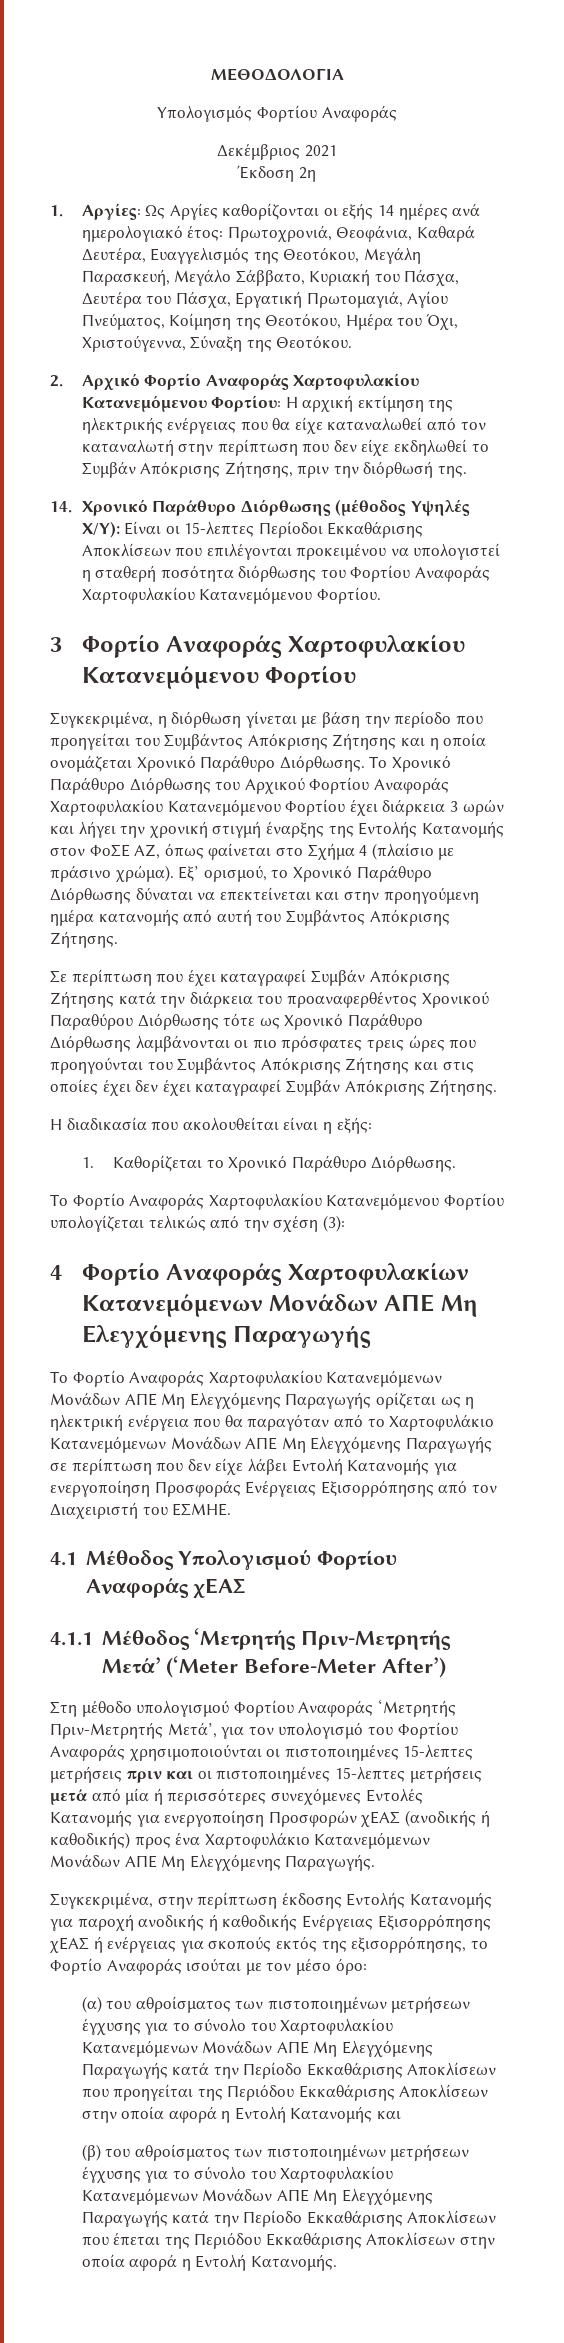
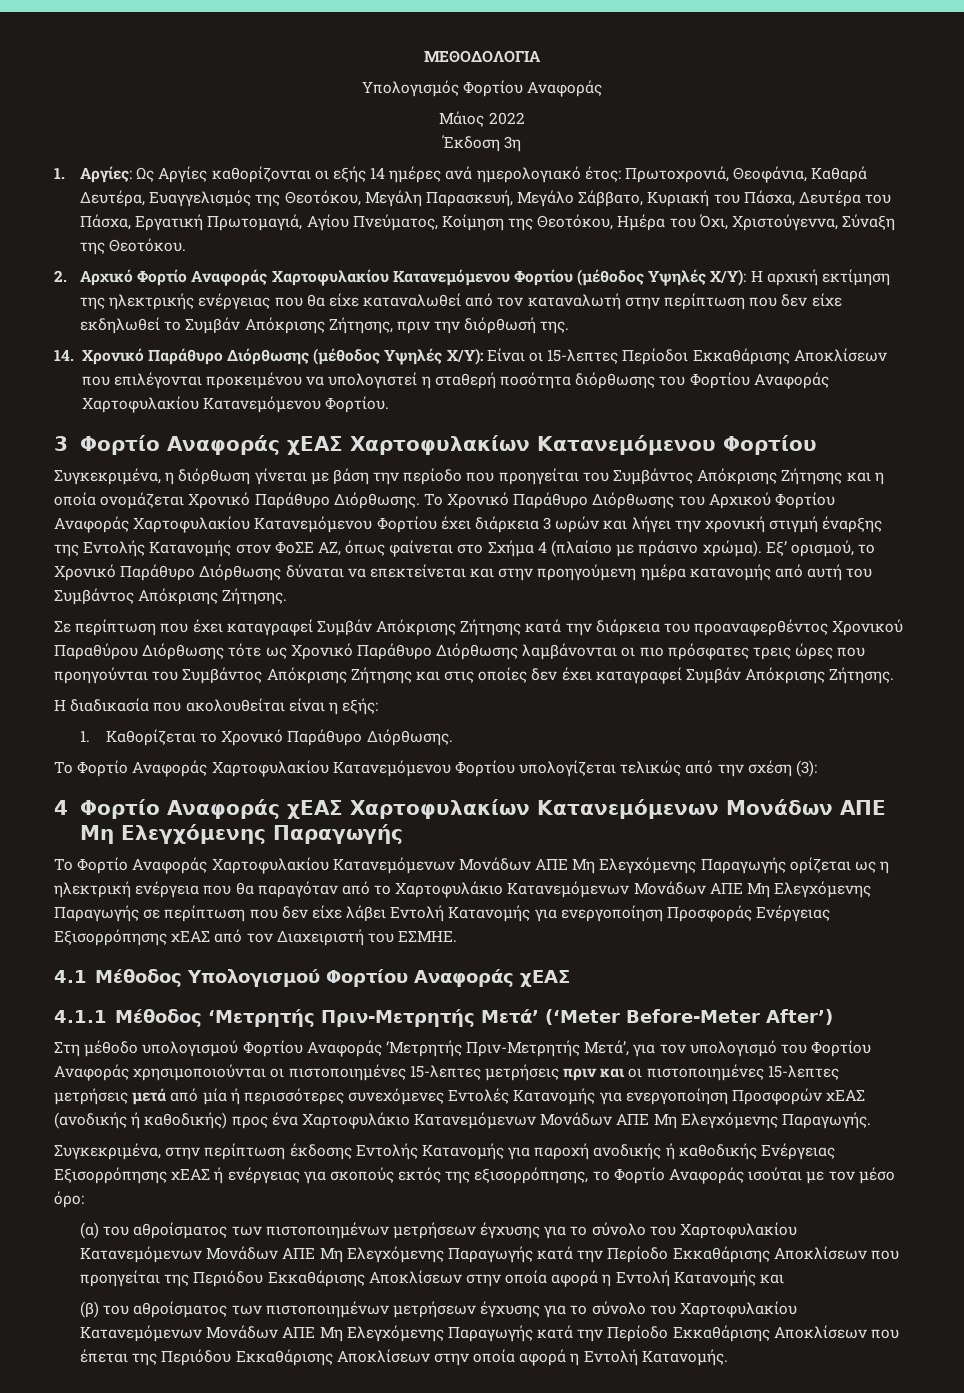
- Δεκέμβριος 2021
+ Μάιος 2022
- Έκδοση 2η
+ Έκδοση 3η
- 2. Αρχικό Φορτίο Αναφοράς Χαρτοφυλακίου Κατανεμόμενου Φορτίου: Η αρχική εκτίμηση της ηλεκτρικής ενέργειας που θα είχε καταναλωθεί από τον καταναλωτή στην περίπτωση που δεν είχε εκδηλωθεί το Συμβάν Απόκρισης Ζήτησης, πριν την διόρθωσή της.
+ 2. Αρχικό Φορτίο Αναφοράς Χαρτοφυλακίου Κατανεμόμενου Φορτίου (μέθοδος Υψηλές Χ/Υ): Η αρχική εκτίμηση της ηλεκτρικής ενέργειας που θα είχε καταναλωθεί από τον καταναλωτή στην περίπτωση που δεν είχε εκδηλωθεί το Συμβάν Απόκρισης Ζήτησης, πριν την διόρθωσή της.
- 3 Φορτίο Αναφοράς Χαρτοφυλακίου Κατανεμόμενου Φορτίου
+ 3 Φορτίο Αναφοράς χΕΑΣ Χαρτοφυλακίων Κατανεμόμενου Φορτίου
- Σε περίπτωση που έχει καταγραφεί Συμβάν Απόκρισης Ζήτησης κατά την διάρκεια του προαναφερθέντος Χρονικού Παραθύρου Διόρθωσης τότε ως Χρονικό Παράθυρο Διόρθωσης λαμβάνονται οι πιο πρόσφατες τρεις ώρες που προηγούνται του Συμβάντος Απόκρισης Ζήτησης και στις οποίες έχει δεν έχει καταγραφεί Συμβάν Απόκρισης Ζήτησης.
+ Σε περίπτωση που έχει καταγραφεί Συμβάν Απόκρισης Ζήτησης κατά την διάρκεια του προαναφερθέντος Χρονικού Παραθύρου Διόρθωσης τότε ως Χρονικό Παράθυρο Διόρθωσης λαμβάνονται οι πιο πρόσφατες τρεις ώρες που προηγούνται του Συμβάντος Απόκρισης Ζήτησης και στις οποίες δεν έχει καταγραφεί Συμβάν Απόκρισης Ζήτησης.
- 4 Φορτίο Αναφοράς Χαρτοφυλακίων Κατανεμόμενων Μονάδων ΑΠΕ Μη Ελεγχόμενης Παραγωγής
+ 4 Φορτίο Αναφοράς χΕΑΣ Χαρτοφυλακίων Κατανεμόμενων Μονάδων ΑΠΕ Μη Ελεγχόμενης Παραγωγής
- Το Φορτίο Αναφοράς Χαρτοφυλακίου Κατανεμόμενων Μονάδων ΑΠΕ Μη Ελεγχόμενης Παραγωγής ορίζεται ως η ηλεκτρική ενέργεια που θα παραγόταν από το Χαρτοφυλάκιο Κατανεμόμενων Μονάδων ΑΠΕ Μη Ελεγχόμενης Παραγωγής σε περίπτωση που δεν είχε λάβει Εντολή Κατανομής για ενεργοποίηση Προσφοράς Ενέργειας Εξισορρόπησης από τον Διαχειριστή του ΕΣΜΗΕ.
+ Το Φορτίο Αναφοράς Χαρτοφυλακίου Κατανεμόμενων Μονάδων ΑΠΕ Μη Ελεγχόμενης Παραγωγής ορίζεται ως η ηλεκτρική ενέργεια που θα παραγόταν από το Χαρτοφυλάκιο Κατανεμόμενων Μονάδων ΑΠΕ Μη Ελεγχόμενης Παραγωγής σε περίπτωση που δεν είχε λάβει Εντολή Κατανομής για ενεργοποίηση Προσφοράς Ενέργειας Εξισορρόπησης χΕΑΣ από τον Διαχειριστή του ΕΣΜΗΕ.

